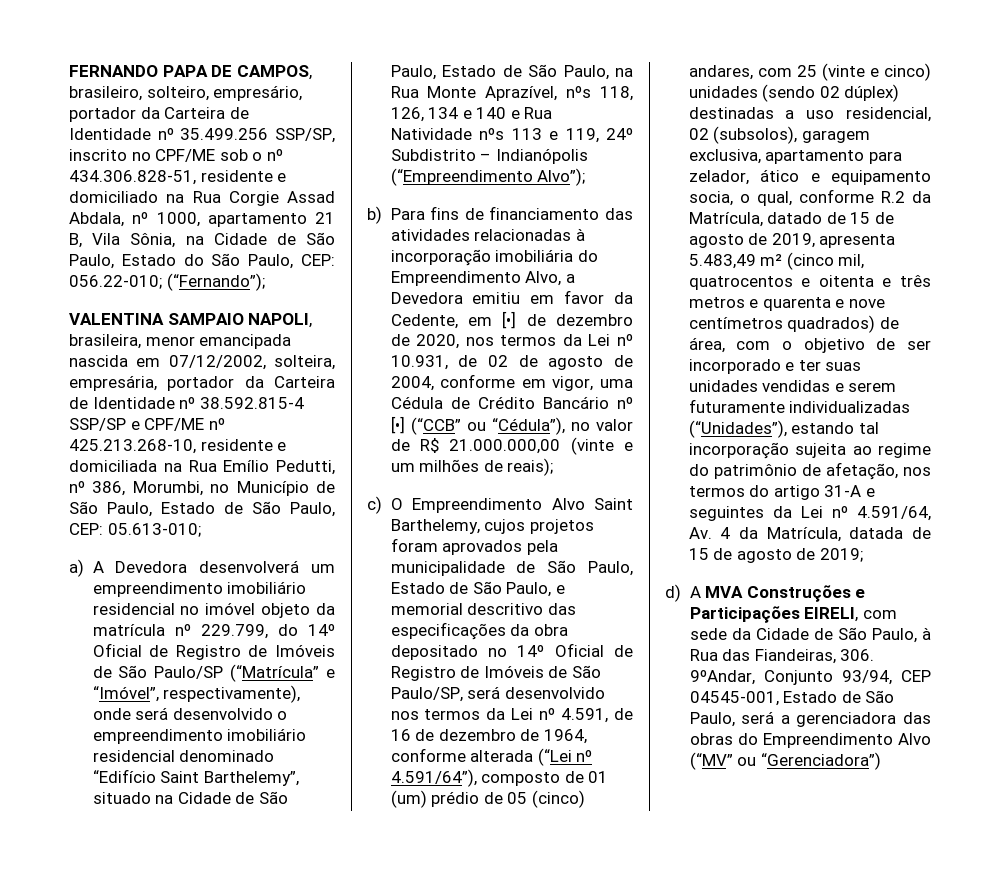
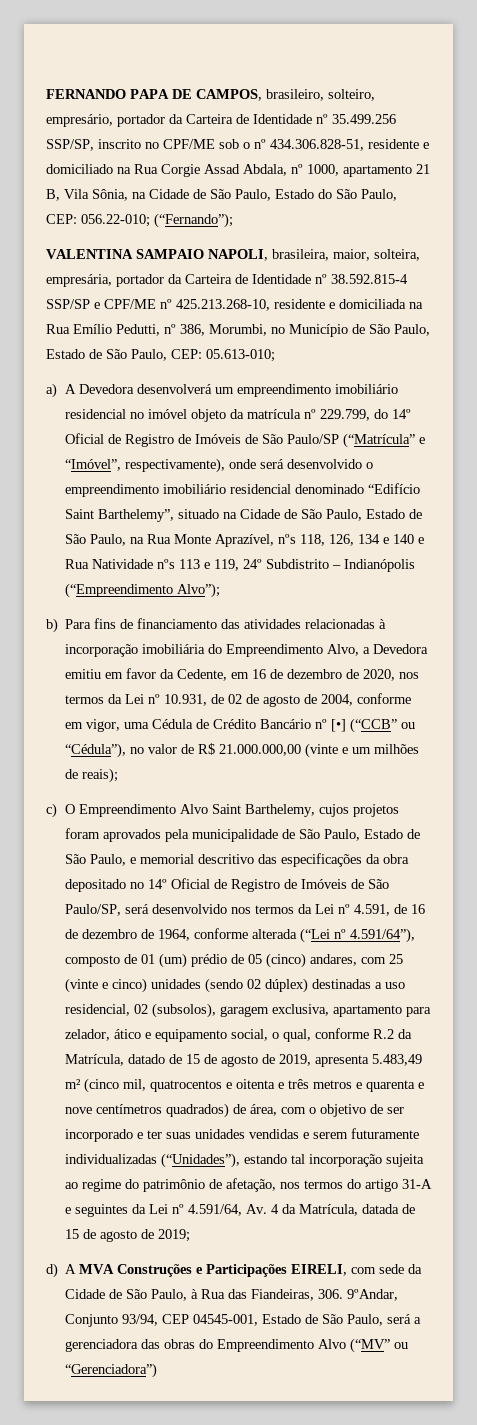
- VALENTINA SAMPAIO NAPOLI, brasileira, menor emancipada nascida em 07/12/2002, solteira, empresária, portador da Carteira de Identidade nº 38.592.815-4 SSP/SP e CPF/ME nº 425.213.268-10, residente e domiciliada na Rua Emílio Pedutti, nº 386, Morumbi, no Município de São Paulo, Estado de São Paulo, CEP: 05.613-010;
+ VALENTINA SAMPAIO NAPOLI, brasileira, maior, solteira, empresária, portador da Carteira de Identidade nº 38.592.815-4 SSP/SP e CPF/ME nº 425.213.268-10, residente e domiciliada na Rua Emílio Pedutti, nº 386, Morumbi, no Município de São Paulo, Estado de São Paulo, CEP: 05.613-010;
- b) Para fins de financiamento das atividades relacionadas à incorporação imobiliária do Empreendimento Alvo, a Devedora emitiu em favor da Cedente, em [•] de dezembro de 2020, nos termos da Lei nº 10.931, de 02 de agosto de 2004, conforme em vigor, uma Cédula de Crédito Bancário nº [•] (“CCB” ou “Cédula”), no valor de R$ 21.000.000,00 (vinte e um milhões de reais);
+ b) Para fins de financiamento das atividades relacionadas à incorporação imobiliária do Empreendimento Alvo, a Devedora emitiu em favor da Cedente, em 16 de dezembro de 2020, nos termos da Lei nº 10.931, de 02 de agosto de 2004, conforme em vigor, uma Cédula de Crédito Bancário nº [•] (“CCB” ou “Cédula”), no valor de R$ 21.000.000,00 (vinte e um milhões de reais);
- c) O Empreendimento Alvo Saint Barthelemy, cujos projetos foram aprovados pela municipalidade de São Paulo, Estado de São Paulo, e memorial descritivo das especificações da obra depositado no 14º Oficial de Registro de Imóveis de São Paulo/SP, será desenvolvido nos termos da Lei nº 4.591, de 16 de dezembro de 1964, conforme alterada (“Lei nº 4.591/64”), composto de 01 (um) prédio de 05 (cinco) andares, com 25 (vinte e cinco) unidades (sendo 02 dúplex) destinadas a uso residencial, 02 (subsolos), garagem exclusiva, apartamento para zelador, ático e equipamento socia, o qual, conforme R.2 da Matrícula, datado de 15 de agosto de 2019, apresenta 5.483,49 m² (cinco mil, quatrocentos e oitenta e três metros e quarenta e nove centímetros quadrados) de área, com o objetivo de ser incorporado e ter suas unidades vendidas e serem futuramente individualizadas (“Unidades”), estando tal incorporação sujeita ao regime do patrimônio de afetação, nos termos do artigo 31-A e seguintes da Lei nº 4.591/64, Av. 4 da Matrícula, datada de 15 de agosto de 2019;
+ c) O Empreendimento Alvo Saint Barthelemy, cujos projetos foram aprovados pela municipalidade de São Paulo, Estado de São Paulo, e memorial descritivo das especificações da obra depositado no 14º Oficial de Registro de Imóveis de São Paulo/SP, será desenvolvido nos termos da Lei nº 4.591, de 16 de dezembro de 1964, conforme alterada (“Lei nº 4.591/64”), composto de 01 (um) prédio de 05 (cinco) andares, com 25 (vinte e cinco) unidades (sendo 02 dúplex) destinadas a uso residencial, 02 (subsolos), garagem exclusiva, apartamento para zelador, ático e equipamento social, o qual, conforme R.2 da Matrícula, datado de 15 de agosto de 2019, apresenta 5.483,49 m² (cinco mil, quatrocentos e oitenta e três metros e quarenta e nove centímetros quadrados) de área, com o objetivo de ser incorporado e ter suas unidades vendidas e serem futuramente individualizadas (“Unidades”), estando tal incorporação sujeita ao regime do patrimônio de afetação, nos termos do artigo 31-A e seguintes da Lei nº 4.591/64, Av. 4 da Matrícula, datada de 15 de agosto de 2019;

